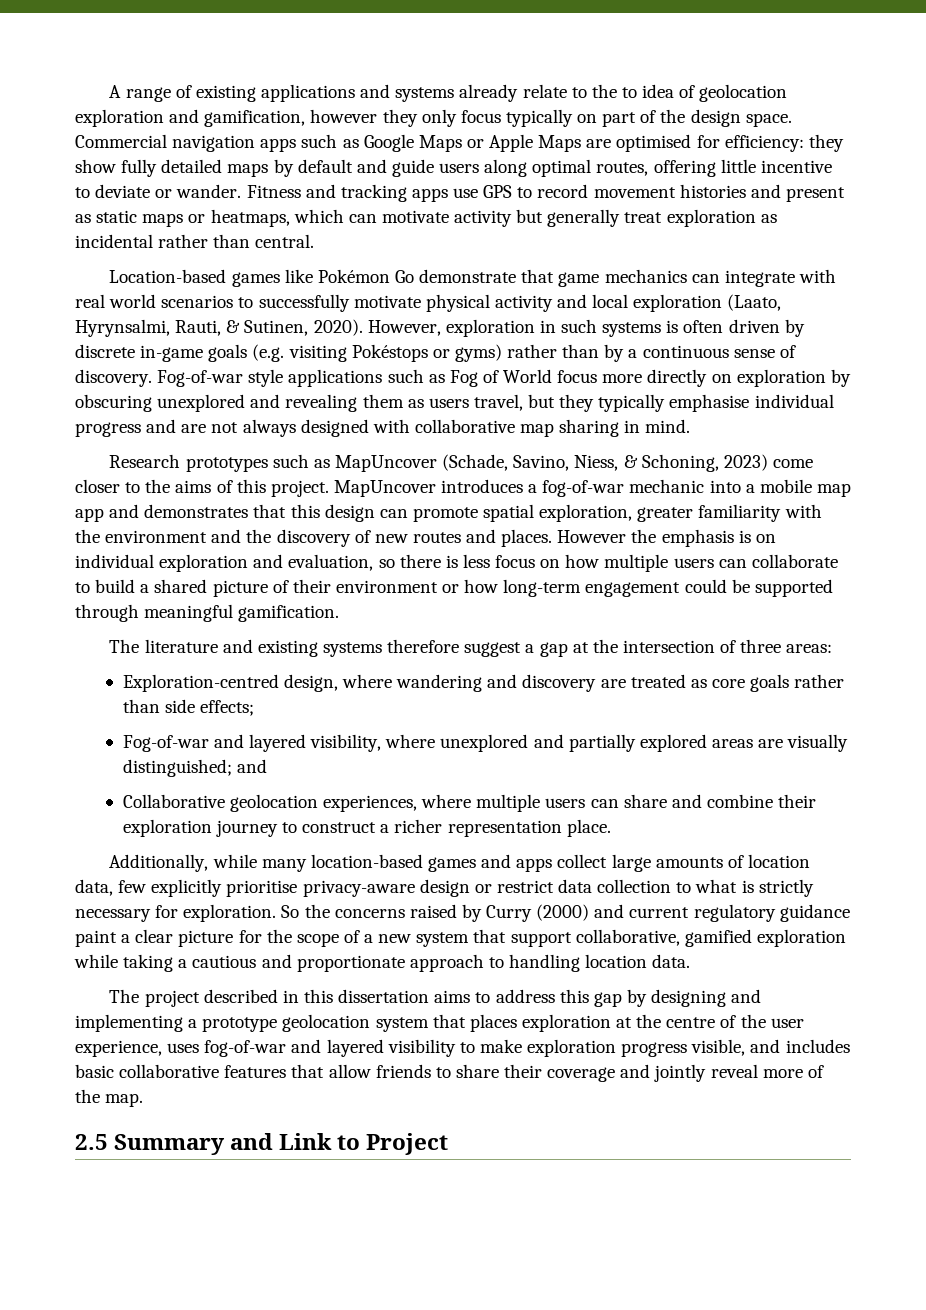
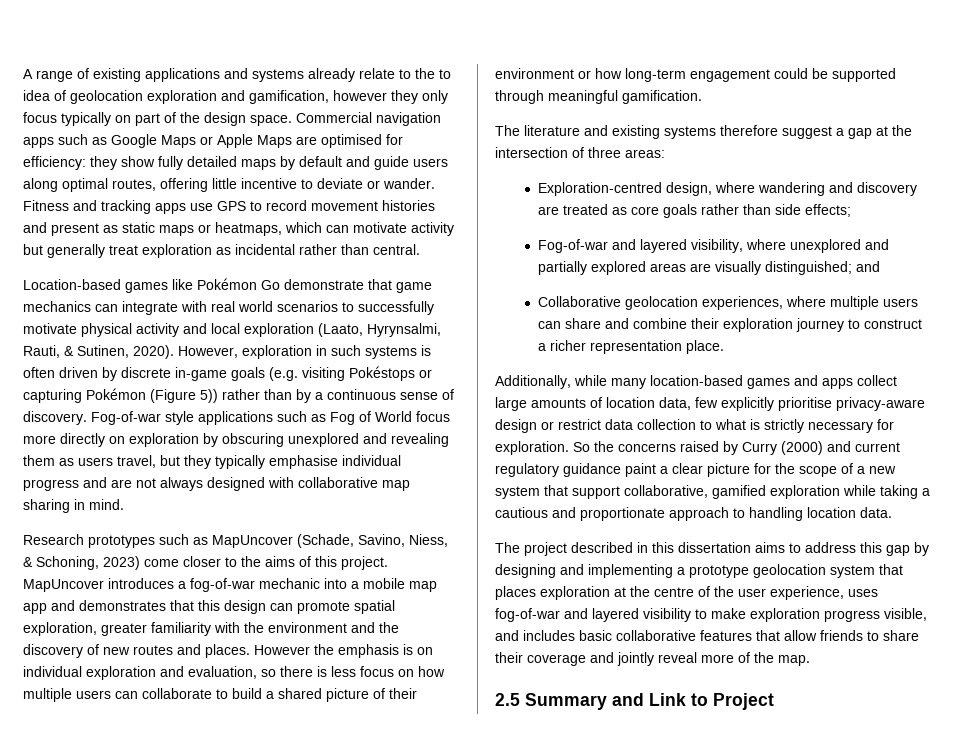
- However, exploration in such systems is often driven by discrete in-game goals (e.g. visiting Pokéstops or gyms) rather than by a continuous sense of discovery.
+ However, exploration in such systems is often driven by discrete in-game goals (e.g. visiting Pokéstops or capturing Pokémon (Figure 5)) rather than by a continuous sense of discovery.

